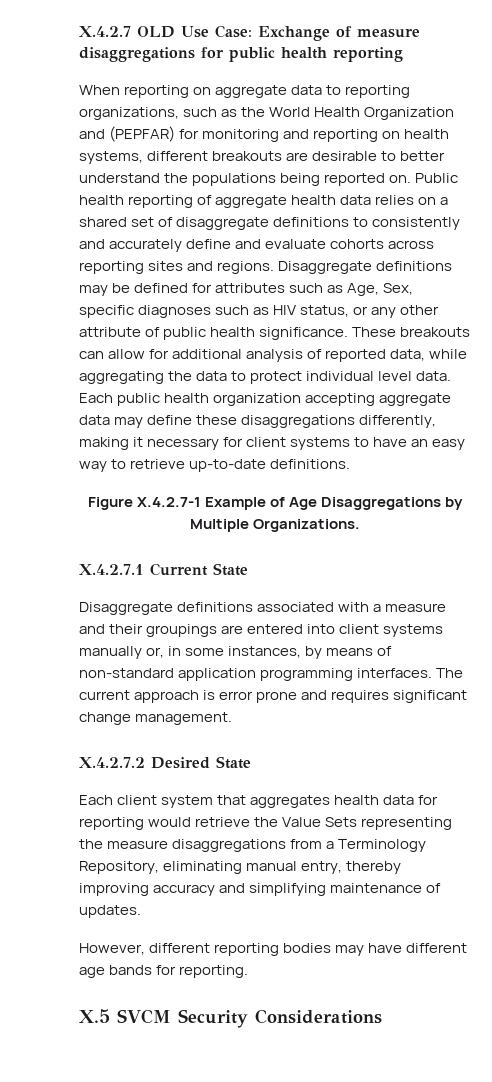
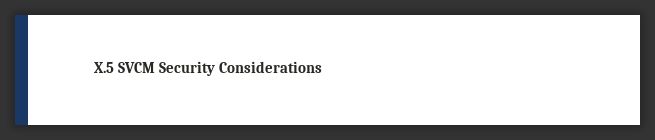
- X.4.2.7 OLD Use Case: Exchange of measure disaggregations for public health reporting
- When reporting on aggregate data to reporting organizations, such as the World Health Organization and (PEPFAR) for monitoring and reporting on health systems, different breakouts are desirable to better understand the populations being reported on. Public health reporting of aggregate health data relies on a shared set of disaggregate definitions to consistently and accurately define and evaluate cohorts across reporting sites and regions. Disaggregate definitions may be defined for attributes such as Age, Sex, specific diagnoses such as HIV status, or any other attribute of public health significance. These breakouts can allow for additional analysis of reported data, while aggregating the data to protect individual level data. Each public health organization accepting aggregate data may define these disaggregations differently, making it necessary for client systems to have an easy way to retrieve up-to-date definitions.
- Figure X.4.2.7-1 Example of Age Disaggregations by Multiple Organizations.
- X.4.2.7.1 Current State
- Disaggregate definitions associated with a measure and their groupings are entered into client systems manually or, in some instances, by means of non-standard application programming interfaces. The current approach is error prone and requires significant change management.
- X.4.2.7.2 Desired State
- Each client system that aggregates health data for reporting would retrieve the Value Sets representing the measure disaggregations from a Terminology Repository, eliminating manual entry, thereby improving accuracy and simplifying maintenance of updates.
- However, different reporting bodies may have different age bands for reporting.

